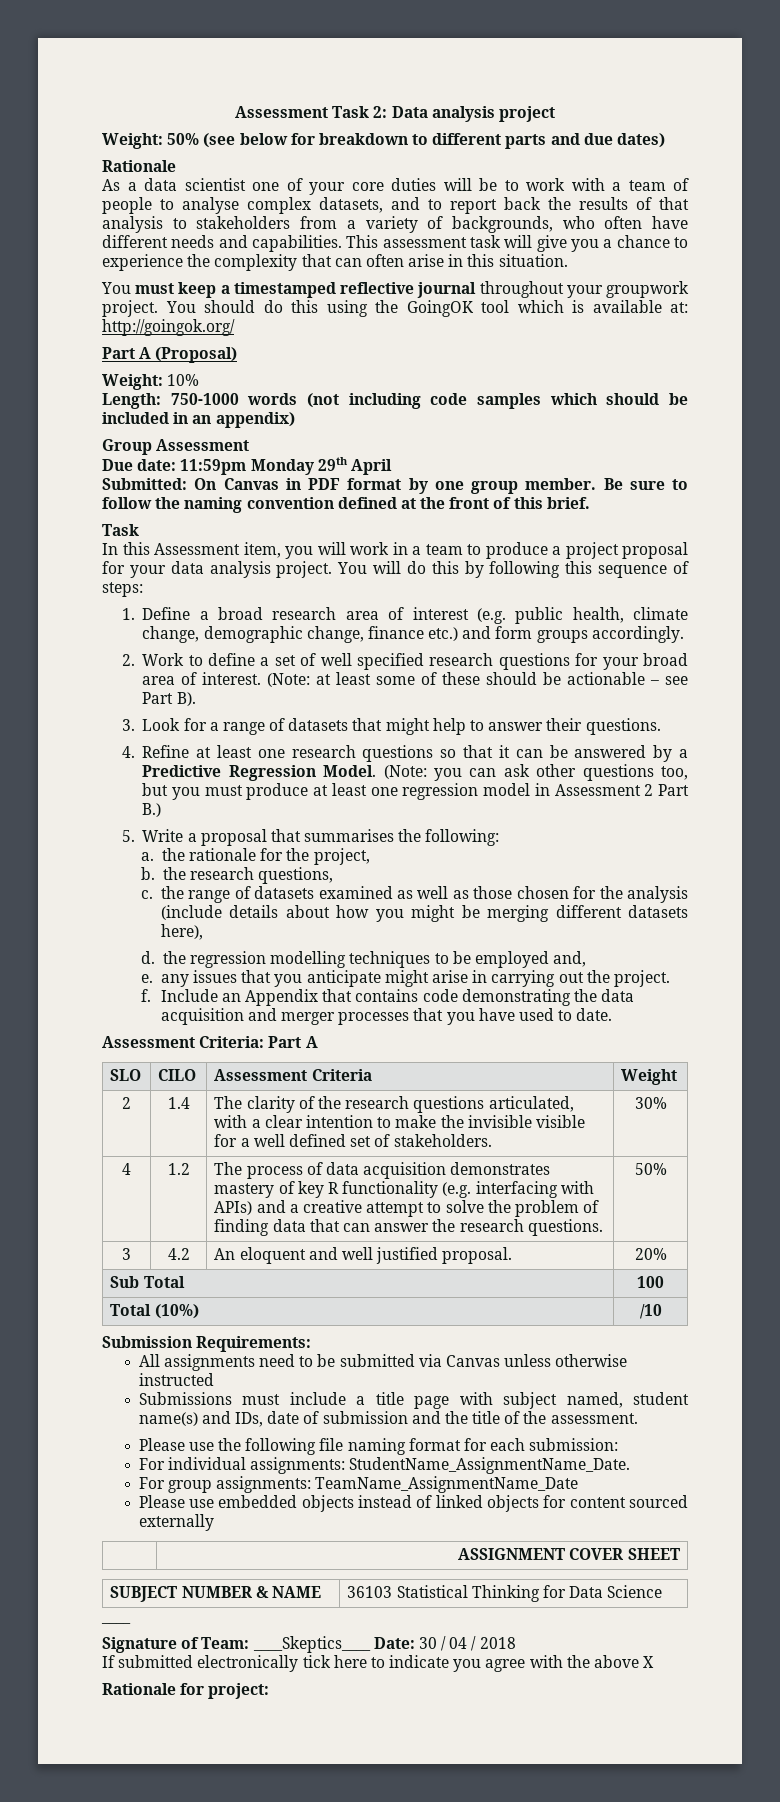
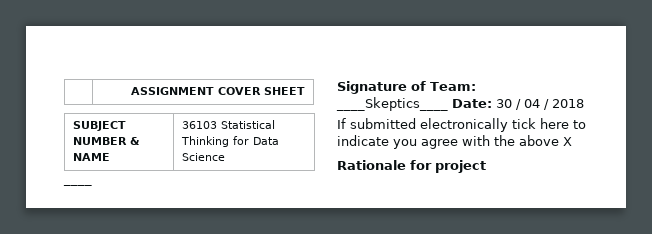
- Assessment Task 2: Data analysis project
- Weight: 50% (see below for breakdown to different parts and due dates)
- Rationale
- As a data scientist one of your core duties will be to work with a team of people to analyse complex datasets, and to report back the results of that analysis to stakeholders from a variety of backgrounds, who often have different needs and capabilities. This assessment task will give you a chance to experience the complexity that can often arise in this situation.
- You must keep a timestamped reflective journal throughout your groupwork project. You should do this using the GoingOK tool which is available at: http://goingok.org/
- Part A (Proposal)
- Weight: 10%
- Length: 750-1000 words (not including code samples which should be included in an appendix)
- Group Assessment
- Due date: 11:59pm Monday 29th April
- Submitted: On Canvas in PDF format by one group member. Be sure to follow the naming convention defined at the front of this brief.
- Task
- In this Assessment item, you will work in a team to produce a project proposal for your data analysis project. You will do this by following this sequence of steps:
- 1. Define a broad research area of interest (e.g. public health, climate change, demographic change, finance etc.) and form groups accordingly.
- 2. Work to define a set of well specified research questions for your broad area of interest. (Note: at least some of these should be actionable – see Part B).
- 3. Look for a range of datasets that might help to answer their questions.
- 4. Refine at least one research questions so that it can be answered by a Predictive Regression Model. (Note: you can ask other questions too, but you must produce at least one regression model in Assessment 2 Part B.)
- 5. Write a proposal that summarises the following:
- a. the rationale for the project,
- b. the research questions,
- c. the range of datasets examined as well as those chosen for the analysis (include details about how you might be merging different datasets here),
- d. the regression modelling techniques to be employed and,
- e. any issues that you anticipate might arise in carrying out the project.
- f. Include an Appendix that contains code demonstrating the data acquisition and merger processes that you have used to date.
- Assessment Criteria: Part A
- SLO | CILO | Assessment Criteria | Weight
- 2 | 1.4 | The clarity of the research questions articulated, with a clear intention to make the invisible visible for a well defined set of stakeholders. | 30%
- 4 | 1.2 | The process of data acquisition demonstrates mastery of key R functionality (e.g. interfacing with APIs) and a creative attempt to solve the problem of finding data that can answer the research questions. | 50%
- 3 | 4.2 | An eloquent and well justified proposal. | 20%
- Sub Total | 100
- Total (10%) | /10
- Submission Requirements:
- All assignments need to be submitted via Canvas unless otherwise instructed
- Submissions must include a title page with subject named, student name(s) and IDs, date of submission and the title of the assessment.
- Please use the following file naming format for each submission:
- For individual assignments: StudentName_AssignmentName_Date.
- For group assignments: TeamName_AssignmentName_Date
- Please use embedded objects instead of linked objects for content sourced externally
- Rationale for project:
+ Rationale for project

